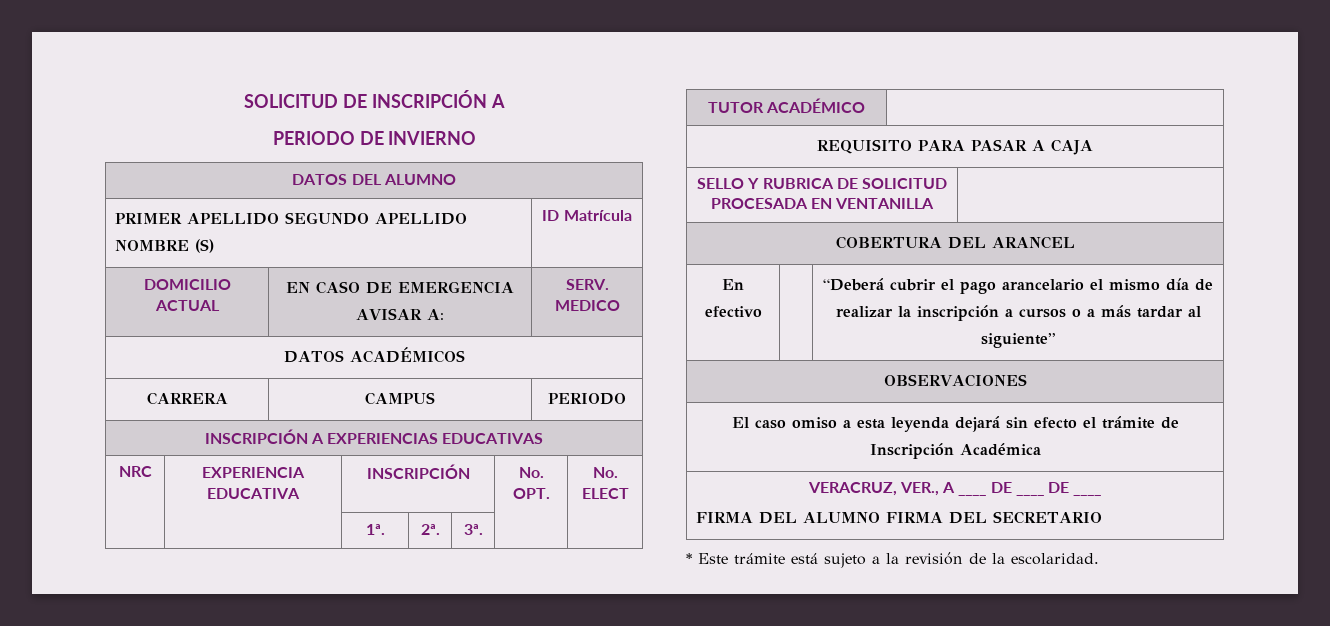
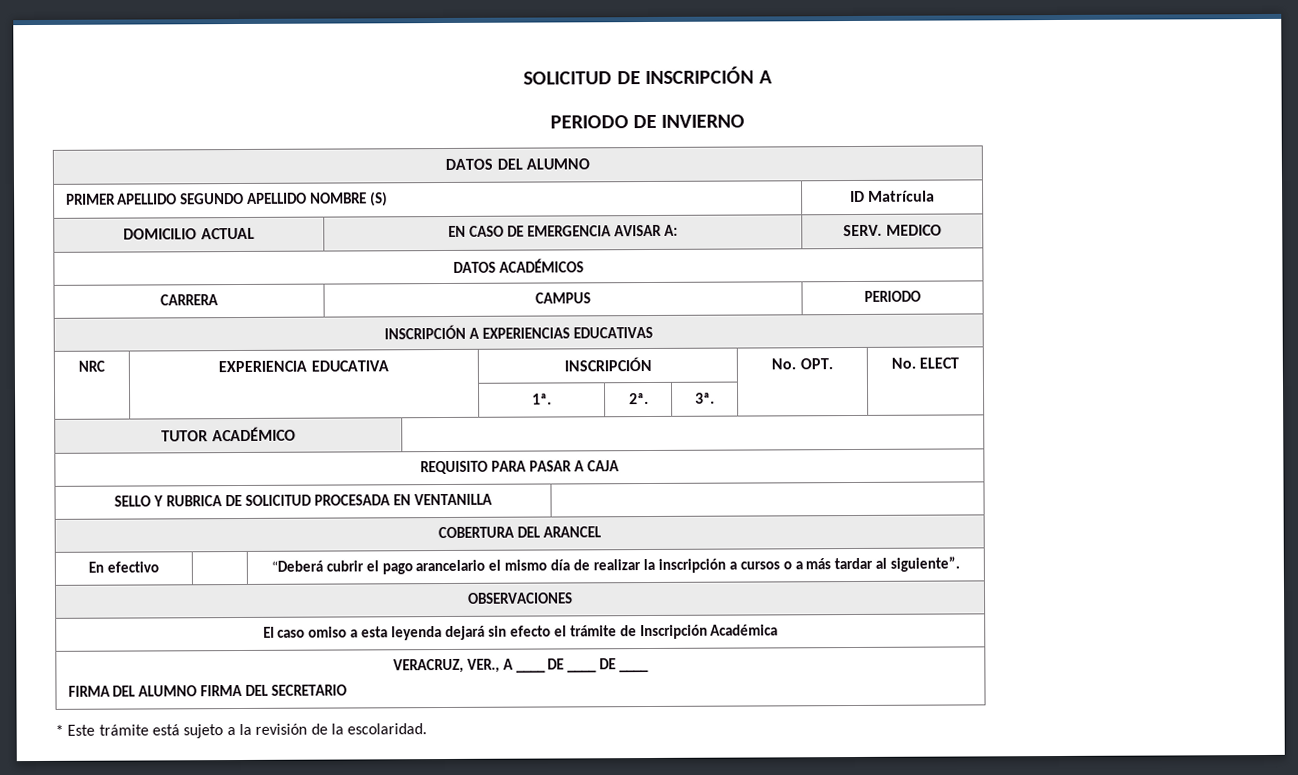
- En efectivo | | “Deberá cubrir el pago arancelario el mismo día de realizar la inscripción a cursos o a más tardar al siguiente”
+ En efectivo | | “Deberá cubrir el pago arancelario el mismo día de realizar la inscripción a cursos o a más tardar al siguiente”.

